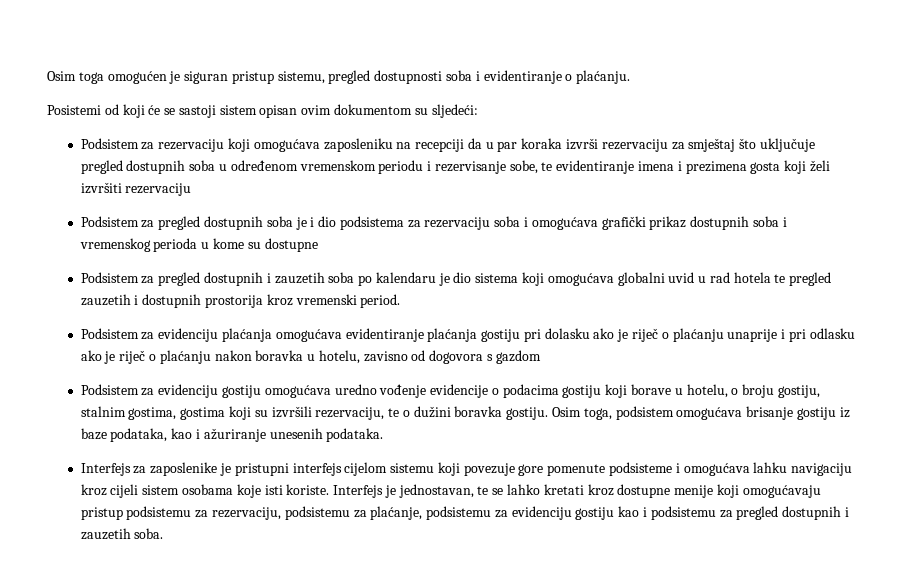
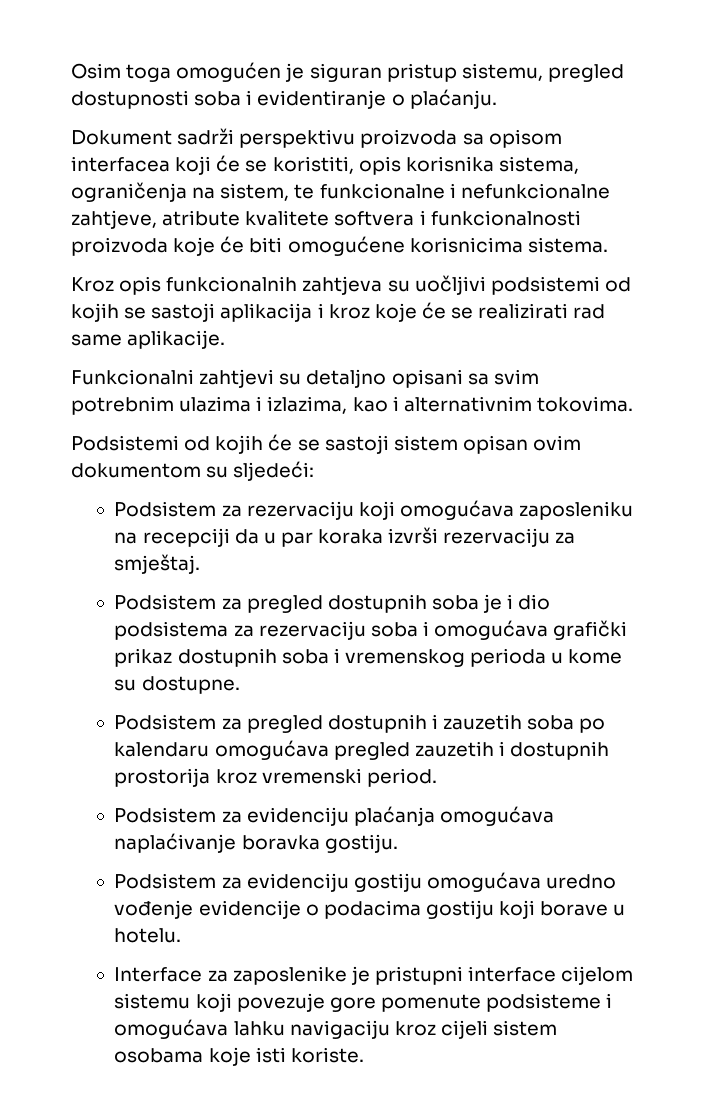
- Posistemi od koji će se sastoji sistem opisan ovim dokumentom su sljedeći:
+ Dokument sadrži perspektivu proizvoda sa opisom interfacea koji će se koristiti, opis korisnika sistema, ograničenja na sistem, te funkcionalne i nefunkcionalne zahtjeve, atribute kvalitete softvera i funkcionalnosti proizvoda koje će biti omogućene korisnicima sistema.
+ Kroz opis funkcionalnih zahtjeva su uočljivi podsistemi od kojih se sastoji aplikacija i kroz koje će se realizirati rad same aplikacije.
+ Funkcionalni zahtjevi su detaljno opisani sa svim potrebnim ulazima i izlazima, kao i alternativnim tokovima.
+ Podsistemi od kojih će se sastoji sistem opisan ovim dokumentom su sljedeći:
- Podsistem za rezervaciju koji omogućava zaposleniku na recepciji da u par koraka izvrši rezervaciju za smještaj što uključuje pregled dostupnih soba u određenom vremenskom periodu i rezervisanje sobe, te evidentiranje imena i prezimena gosta koji želi izvršiti rezervaciju
+ Podsistem za rezervaciju koji omogućava zaposleniku na recepciji da u par koraka izvrši rezervaciju za smještaj.
- Podsistem za pregled dostupnih soba je i dio podsistema za rezervaciju soba i omogućava grafički prikaz dostupnih soba i vremenskog perioda u kome su dostupne
+ Podsistem za pregled dostupnih soba je i dio podsistema za rezervaciju soba i omogućava grafički prikaz dostupnih soba i vremenskog perioda u kome su dostupne.
- Podsistem za pregled dostupnih i zauzetih soba po kalendaru je dio sistema koji omogućava globalni uvid u rad hotela te pregled zauzetih i dostupnih prostorija kroz vremenski period.
+ Podsistem za pregled dostupnih i zauzetih soba po kalendaru omogućava pregled zauzetih i dostupnih prostorija kroz vremenski period.
- Podsistem za evidenciju plaćanja omogućava evidentiranje plaćanja gostiju pri dolasku ako je riječ o plaćanju unaprije i pri odlasku ako je riječ o plaćanju nakon boravka u hotelu, zavisno od dogovora s gazdom
+ Podsistem za evidenciju plaćanja omogućava naplaćivanje boravka gostiju.
- Podsistem za evidenciju gostiju omogućava uredno vođenje evidencije o podacima gostiju koji borave u hotelu, o broju gostiju, stalnim gostima, gostima koji su izvršili rezervaciju, te o dužini boravka gostiju. Osim toga, podsistem omogućava brisanje gostiju iz baze podataka, kao i ažuriranje unesenih podataka.
- Interfejs za zaposlenike je pristupni interfejs cijelom sistemu koji povezuje gore pomenute podsisteme i omogućava lahku navigaciju kroz cijeli sistem osobama koje isti koriste. Interfejs je jednostavan, te se lahko kretati kroz dostupne menije koji omogućavaju pristup podsistemu za rezervaciju, podsistemu za plaćanje, podsistemu za evidenciju gostiju kao i podsistemu za pregled dostupnih i zauzetih soba.
+ Podsistem za evidenciju gostiju omogućava uredno vođenje evidencije o podacima gostiju koji borave u hotelu.
+ Interface za zaposlenike je pristupni interface cijelom sistemu koji povezuje gore pomenute podsisteme i omogućava lahku navigaciju kroz cijeli sistem osobama koje isti koriste.

